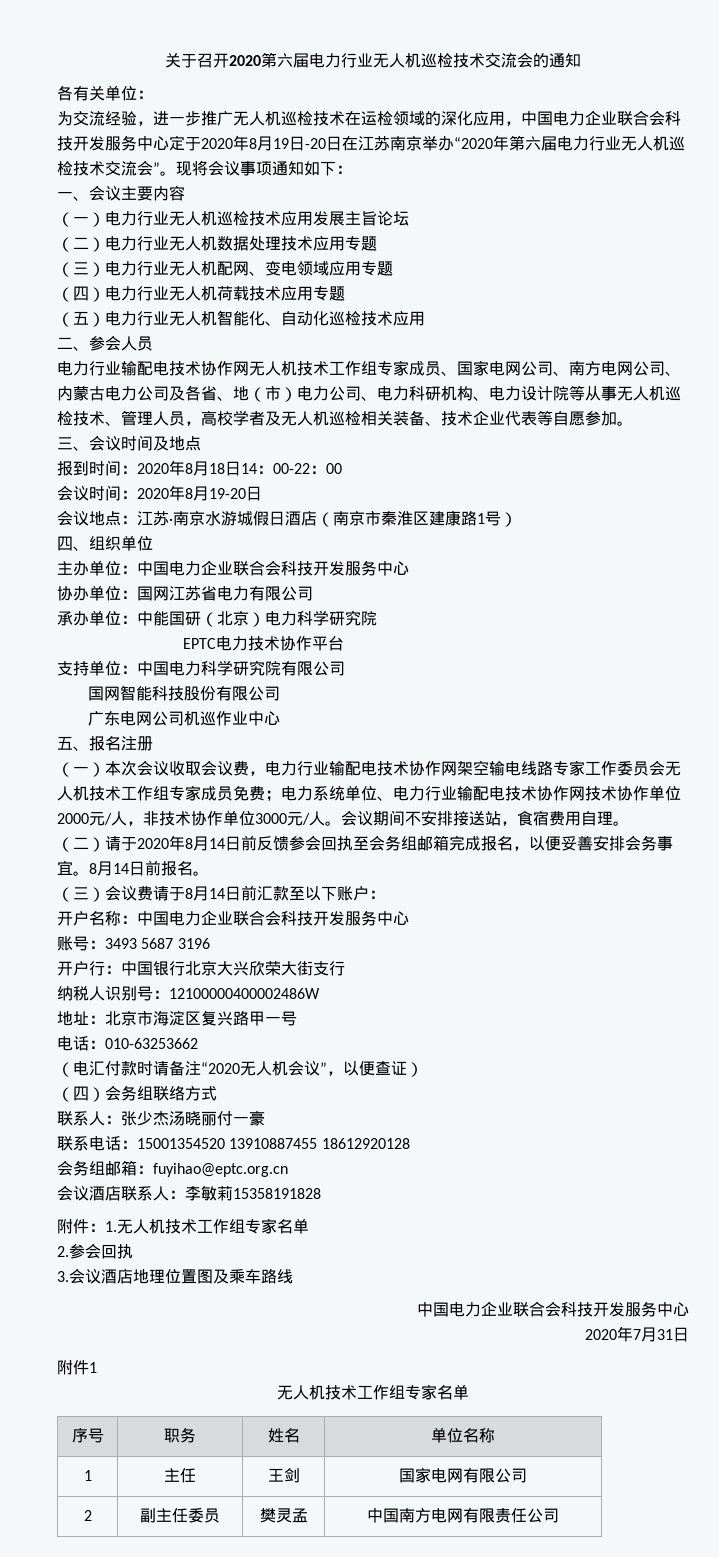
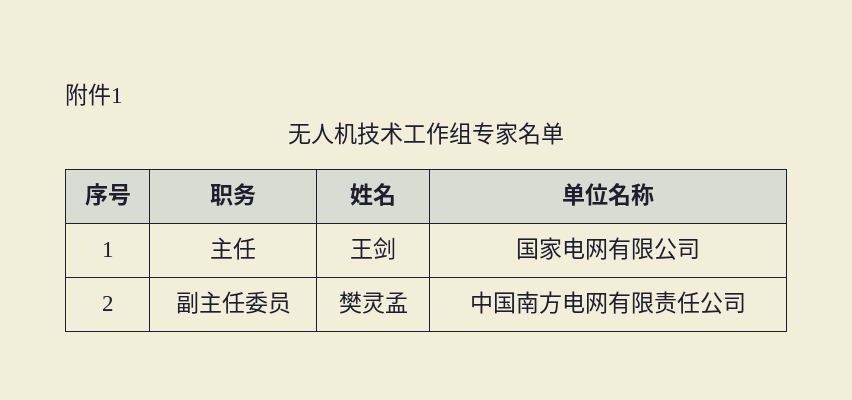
- 关于召开2020第六届电力行业无人机巡检技术交流会的通知
- 各有关单位：
- 为交流经验，进一步推广无人机巡检技术在运检领域的深化应用，中国电力企业联合会科技开发服务中心定于2020年8月19日-20日在江苏南京举办“2020年第六届电力行业无人机巡检技术交流会”。现将会议事项通知如下：
- 一、会议主要内容
- （一）电力行业无人机巡检技术应用发展主旨论坛
- （二）电力行业无人机数据处理技术应用专题
- （三）电力行业无人机配网、变电领域应用专题
- （四）电力行业无人机荷载技术应用专题
- （五）电力行业无人机智能化、自动化巡检技术应用
- 二、参会人员
- 电力行业输配电技术协作网无人机技术工作组专家成员、国家电网公司、南方电网公司、内蒙古电力公司及各省、地（市）电力公司、电力科研机构、电力设计院等从事无人机巡检技术、管理人员，高校学者及无人机巡检相关装备、技术企业代表等自愿参加。
- 三、会议时间及地点
- 报到时间：2020年8月18日14：00-22：00
- 会议时间：2020年8月19-20日
- 会议地点：江苏·南京水游城假日酒店（南京市秦淮区建康路1号）
- 四、组织单位
- 主办单位：中国电力企业联合会科技开发服务中心
- 协办单位：国网江苏省电力有限公司
- 承办单位：中能国研（北京）电力科学研究院
- EPTC电力技术协作平台
- 支持单位：中国电力科学研究院有限公司
- 国网智能科技股份有限公司
- 广东电网公司机巡作业中心
- 五、报名注册
- （一）本次会议收取会议费，电力行业输配电技术协作网架空输电线路专家工作委员会无人机技术工作组专家成员免费；电力系统单位、电力行业输配电技术协作网技术协作单位2000元/人，非技术协作单位3000元/人。会议期间不安排接送站，食宿费用自理。
- （二）请于2020年8月14日前反馈参会回执至会务组邮箱完成报名，以便妥善安排会务事宜。8月14日前报名。
- （三）会议费请于8月14日前汇款至以下账户：
- 开户名称：中国电力企业联合会科技开发服务中心
- 账号：3493 5687 3196
- 开户行：中国银行北京大兴欣荣大街支行
- 纳税人识别号：12100000400002486W
- 地址：北京市海淀区复兴路甲一号
- 电话：010-63253662
- （电汇付款时请备注“2020无人机会议”，以便查证）
- （四）会务组联络方式
- 联系人：张少杰汤晓丽付一豪
- 联系电话：15001354520 13910887455 18612920128
- 会务组邮箱：fuyihao@eptc.org.cn
- 会议酒店联系人：李敏莉15358191828
- 附件：1.无人机技术工作组专家名单
- 2.参会回执
- 3.会议酒店地理位置图及乘车路线
- 中国电力企业联合会科技开发服务中心
- 2020年7月31日

